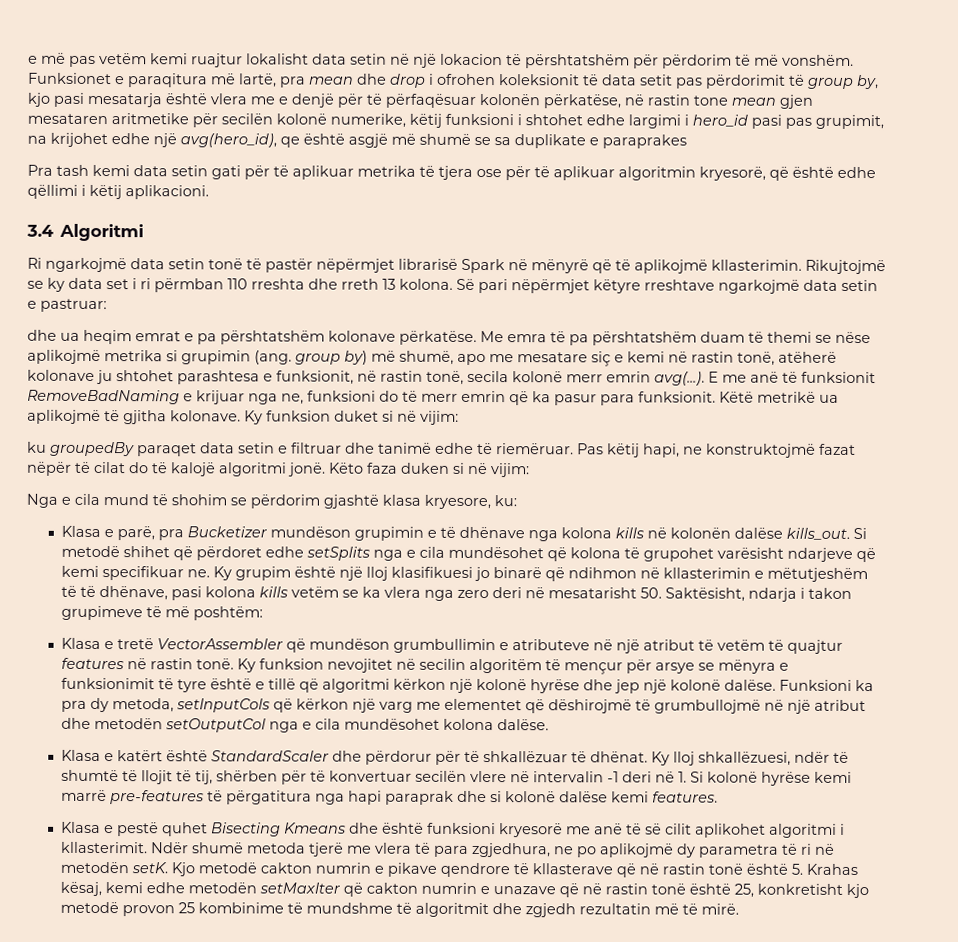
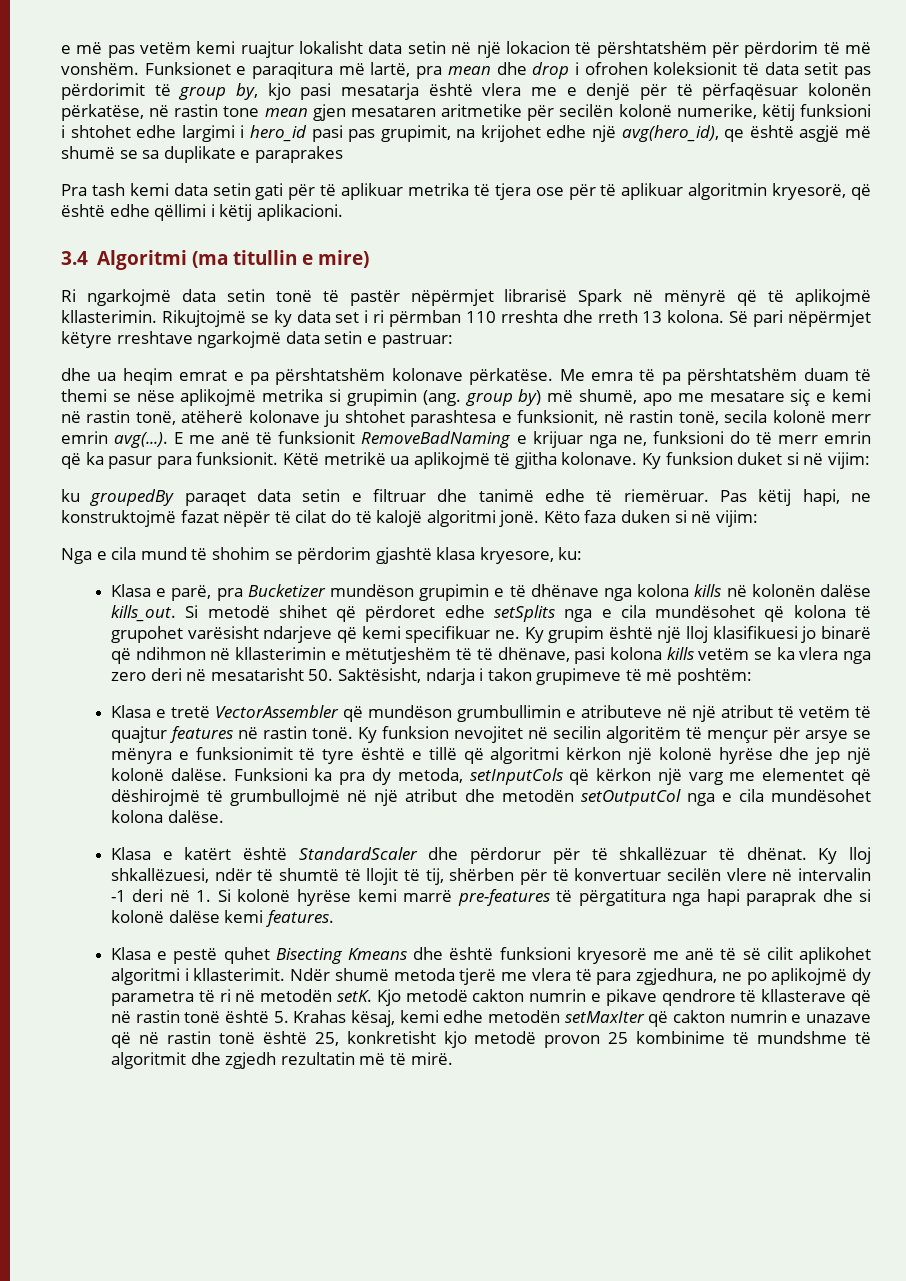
- 3.4 Algoritmi
+ 3.4 Algoritmi (ma titullin e mire)

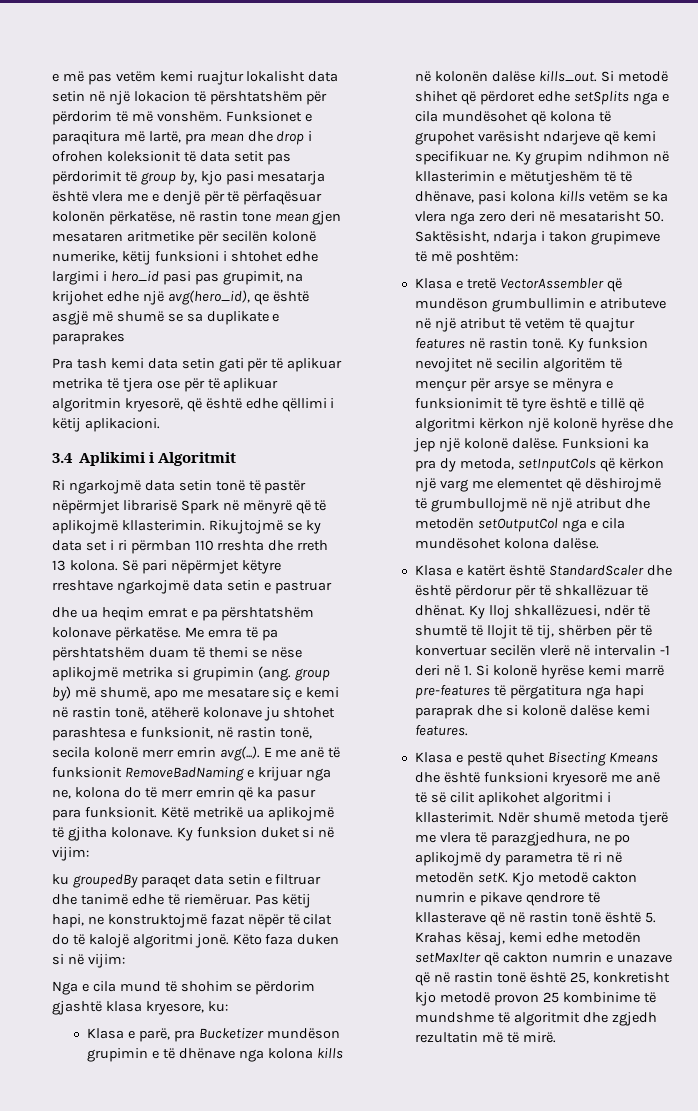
- 3.4 Algoritmi (ma titullin e mire)
+ 3.4 Aplikimi i Algoritmit
- Së pari nëpërmjet këtyre rreshtave ngarkojmë data setin e pastruar:
+ Së pari nëpërmjet këtyre rreshtave ngarkojmë data setin e pastruar
- Me emra të pa përshtatshëm duam të themi se nëse aplikojmë metrika si grupimin (ang. group by) më shumë, apo me mesatare siç e kemi në rastin tonë, atëherë kolonave ju shtohet parashtesa e funksionit, në rastin tonë, secila kolonë merr emrin avg(...). E me anë të funksionit RemoveBadNaming e krijuar nga ne, funksioni do të merr emrin që ka pasur para funksionit.
+ Me emra të pa përshtatshëm duam të themi se nëse aplikojmë metrika si grupimin (ang. group by) më shumë, apo me mesatare siç e kemi në rastin tonë, atëherë kolonave ju shtohet parashtesa e funksionit, në rastin tonë, secila kolonë merr emrin avg(...). E me anë të funksionit RemoveBadNaming e krijuar nga ne, kolona do të merr emrin që ka pasur para funksionit.
- Ky grupim është një lloj klasifikuesi jo binarë që ndihmon në kllasterimin e mëtutjeshëm të të dhënave, pasi kolona kills vetëm se ka vlera nga zero deri në mesatarisht 50. Saktësisht, ndarja i takon grupimeve të më poshtëm:
+ Ky grupim ndihmon në kllasterimin e mëtutjeshëm të të dhënave, pasi kolona kills vetëm se ka vlera nga zero deri në mesatarisht 50. Saktësisht, ndarja i takon grupimeve të më poshtëm:
- Klasa e katërt është StandardScaler dhe përdorur për të shkallëzuar të dhënat.
+ Klasa e katërt është StandardScaler dhe është përdorur për të shkallëzuar të dhënat.
- Ky lloj shkallëzuesi, ndër të shumtë të llojit të tij, shërben për të konvertuar secilën vlere në intervalin -1 deri në 1. Si kolonë hyrëse kemi marrë pre-features të përgatitura nga hapi paraprak dhe si kolonë dalëse kemi features.
+ Ky lloj shkallëzuesi, ndër të shumtë të llojit të tij, shërben për të konvertuar secilën vlerë në intervalin -1 deri në 1. Si kolonë hyrëse kemi marrë pre-features të përgatitura nga hapi paraprak dhe si kolonë dalëse kemi features.
- Ndër shumë metoda tjerë me vlera të para zgjedhura, ne po aplikojmë dy parametra të ri në metodën setK.
+ Ndër shumë metoda tjerë me vlera të parazgjedhura, ne po aplikojmë dy parametra të ri në metodën setK.

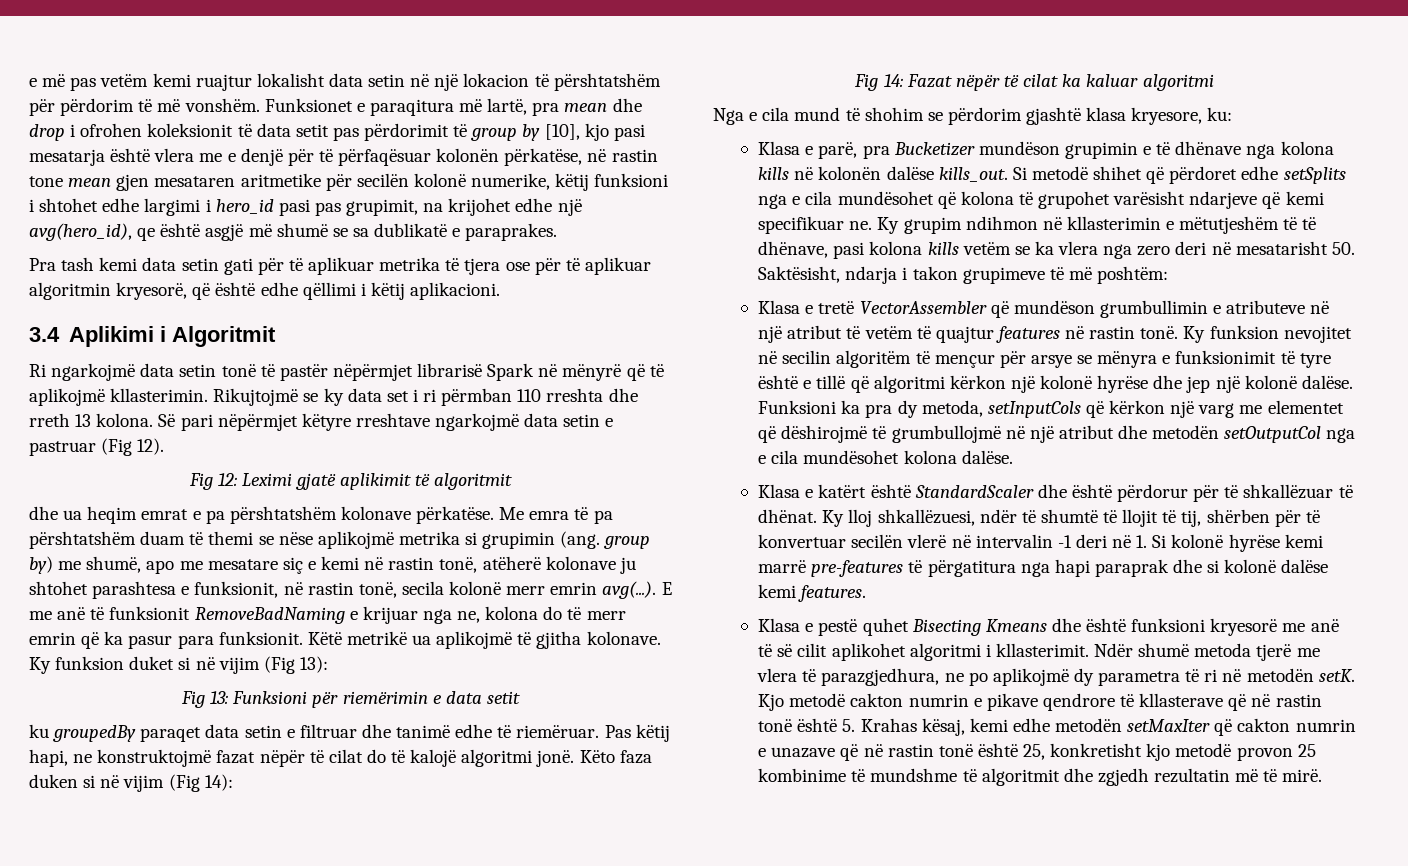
- Funksionet e paraqitura më lartë, pra mean dhe drop i ofrohen koleksionit të data setit pas përdorimit të group by, kjo pasi mesatarja është vlera me e denjë për të përfaqësuar kolonën përkatëse, në rastin tone mean gjen mesataren aritmetike për secilën kolonë numerike, këtij funksioni i shtohet edhe largimi i hero_id pasi pas grupimit, na krijohet edhe një avg(hero_id), qe është asgjë më shumë se sa duplikate e paraprakes
+ Funksionet e paraqitura më lartë, pra mean dhe drop i ofrohen koleksionit të data setit pas përdorimit të group by [10], kjo pasi mesatarja është vlera me e denjë për të përfaqësuar kolonën përkatëse, në rastin tone mean gjen mesataren aritmetike për secilën kolonë numerike, këtij funksioni i shtohet edhe largimi i hero_id pasi pas grupimit, na krijohet edhe një avg(hero_id), qe është asgjë më shumë se sa dublikatë e paraprakes.
- Së pari nëpërmjet këtyre rreshtave ngarkojmë data setin e pastruar
+ Së pari nëpërmjet këtyre rreshtave ngarkojmë data setin e pastruar (Fig 12).
+ Fig 12: Leximi gjatë aplikimit të algoritmit
- Me emra të pa përshtatshëm duam të themi se nëse aplikojmë metrika si grupimin (ang. group by) më shumë, apo me mesatare siç e kemi në rastin tonë, atëherë kolonave ju shtohet parashtesa e funksionit, në rastin tonë, secila kolonë merr emrin avg(...). E me anë të funksionit RemoveBadNaming e krijuar nga ne, kolona do të merr emrin që ka pasur para funksionit.
+ Me emra të pa përshtatshëm duam të themi se nëse aplikojmë metrika si grupimin (ang. group by) me shumë, apo me mesatare siç e kemi në rastin tonë, atëherë kolonave ju shtohet parashtesa e funksionit, në rastin tonë, secila kolonë merr emrin avg(...). E me anë të funksionit RemoveBadNaming e krijuar nga ne, kolona do të merr emrin që ka pasur para funksionit.
- Ky funksion duket si në vijim:
+ Ky funksion duket si në vijim (Fig 13):
+ Fig 13: Funksioni për riemërimin e data setit
- Këto faza duken si në vijim:
+ Këto faza duken si në vijim (Fig 14):
+ Fig 14: Fazat nëpër të cilat ka kaluar algoritmi

